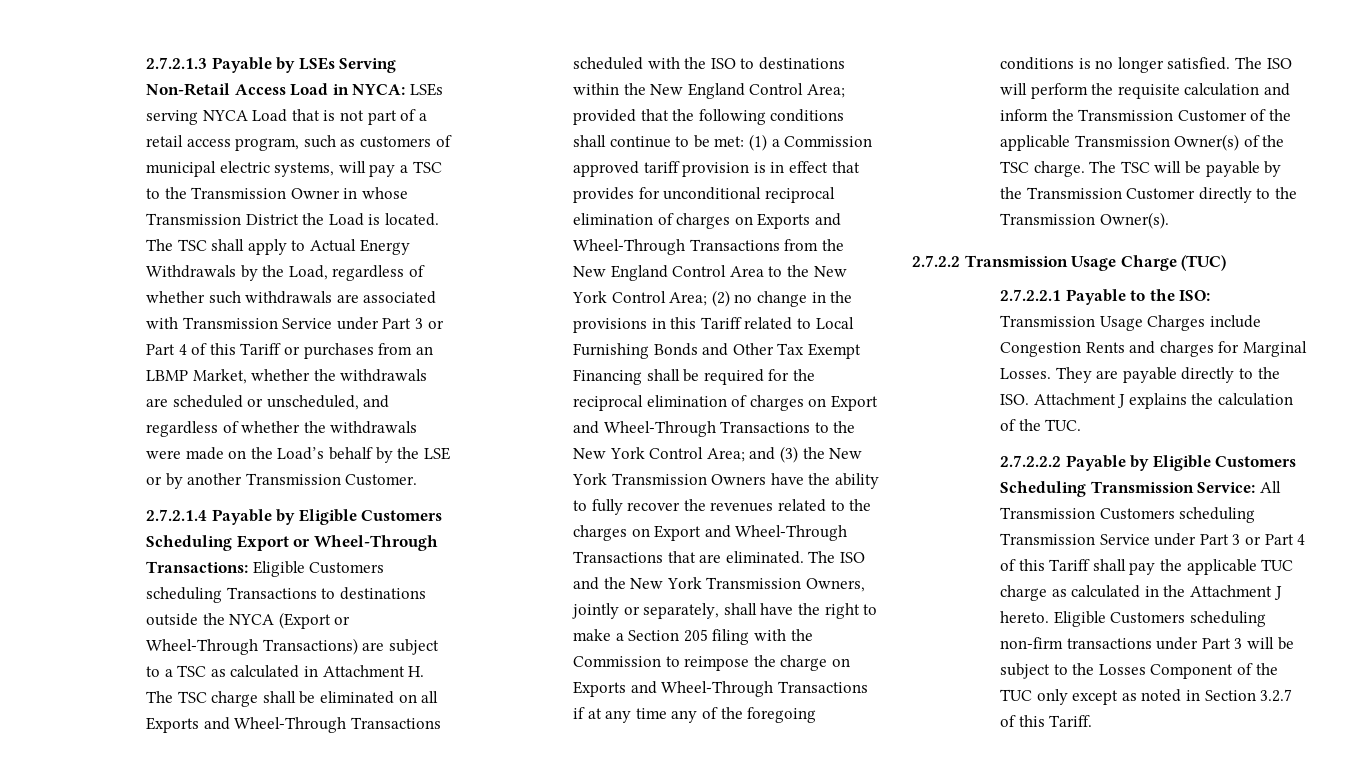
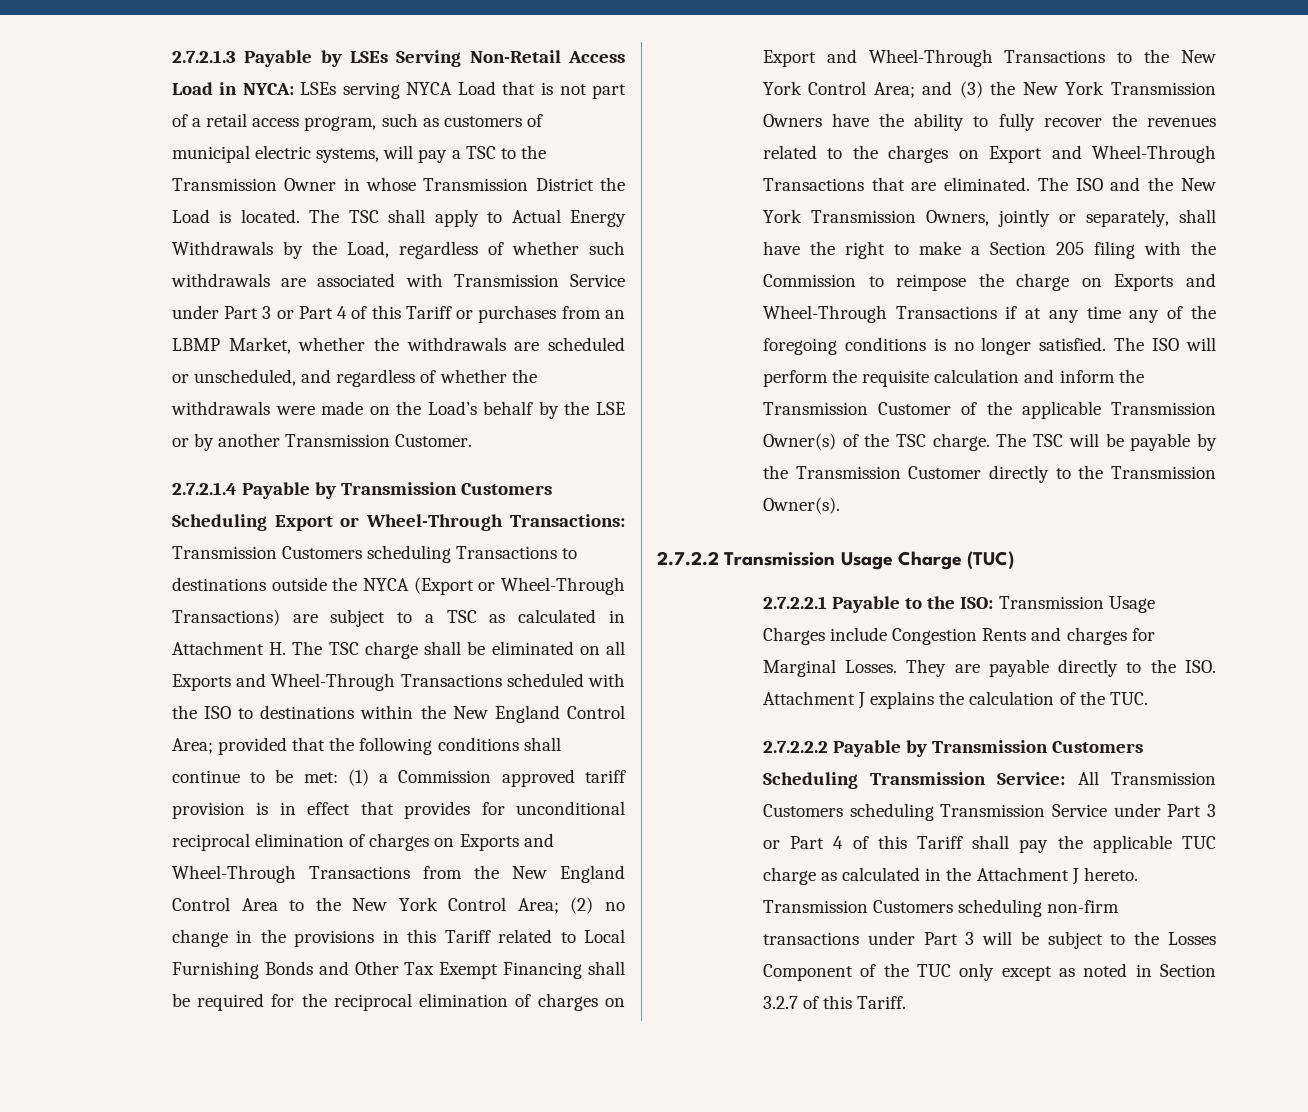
- 2.7.2.1.4 Payable by Eligible Customers Scheduling Export or Wheel-Through Transactions:
+ 2.7.2.1.4 Payable by Transmission Customers Scheduling Export or Wheel-Through Transactions:
- Eligible Customers scheduling Transactions to destinations outside the NYCA (Export or Wheel-Through Transactions) are subject to a TSC as calculated in Attachment H. The TSC charge shall be eliminated on all Exports and Wheel-Through Transactions scheduled with the ISO to destinations within the New England Control Area;
+ Transmission Customers scheduling Transactions to destinations outside the NYCA (Export or Wheel-Through Transactions) are subject to a TSC as calculated in Attachment H. The TSC charge shall be eliminated on all Exports and Wheel-Through Transactions scheduled with the ISO to destinations within the New England Control Area;
- 2.7.2.2.2 Payable by Eligible Customers Scheduling Transmission Service: All Transmission Customers scheduling Transmission Service under Part 3 or Part 4 of this Tariff shall pay the applicable TUC charge as calculated in the Attachment J hereto.
+ 2.7.2.2.2 Payable by Transmission Customers Scheduling Transmission Service: All Transmission Customers scheduling Transmission Service under Part 3 or Part 4 of this Tariff shall pay the applicable TUC charge as calculated in the Attachment J hereto.
- Eligible Customers scheduling non-firm transactions under Part 3 will be subject to the Losses Component of the TUC only except as noted in Section 3.2.7 of this Tariff.
+ Transmission Customers scheduling non-firm transactions under Part 3 will be subject to the Losses Component of the TUC only except as noted in Section 3.2.7 of this Tariff.

